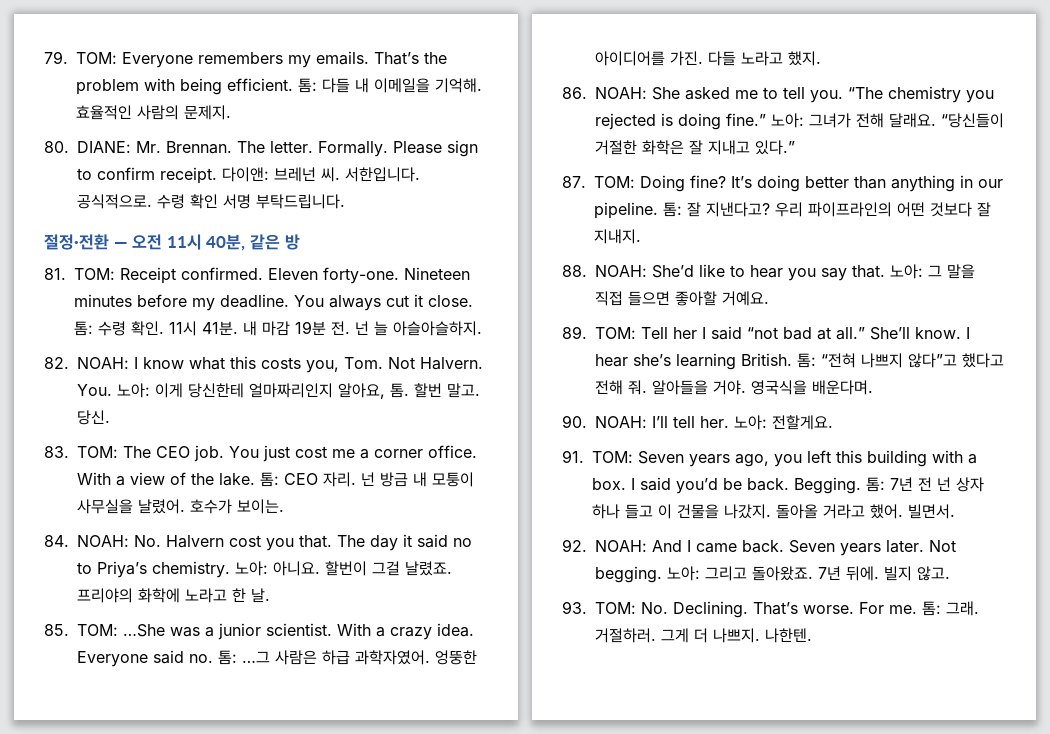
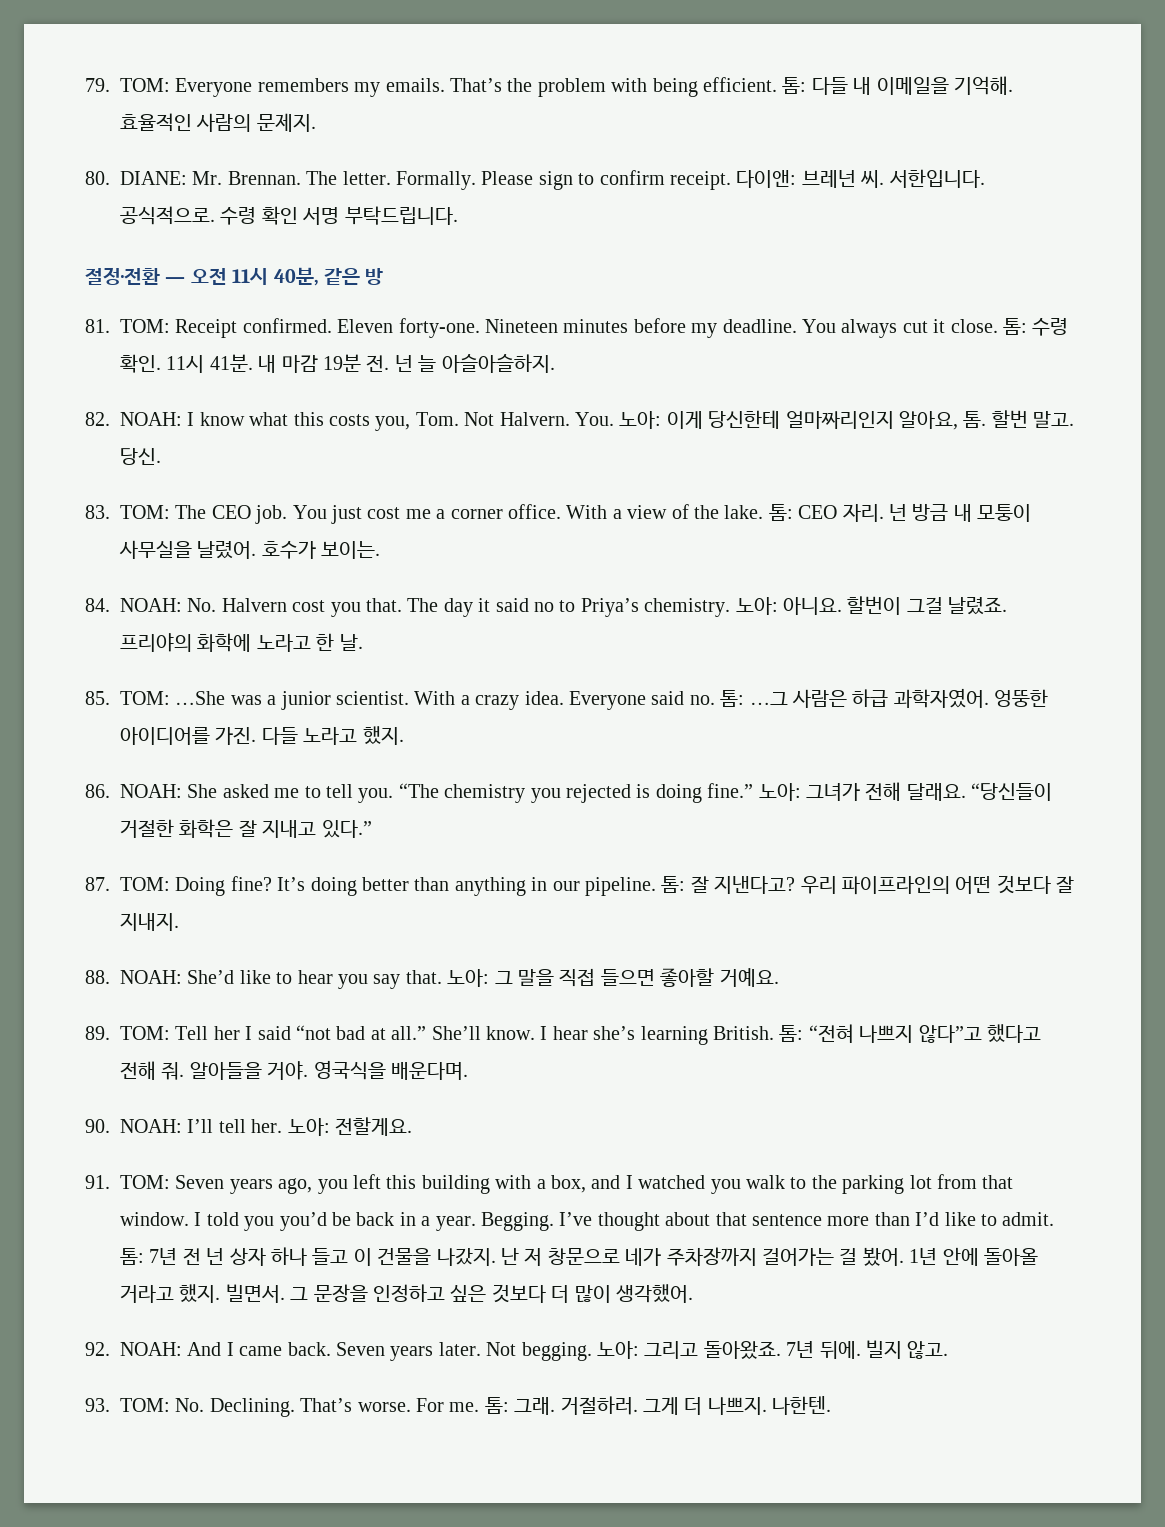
- 91. TOM: Seven years ago, you left this building with a box. I said you’d be back. Begging.
+ 91. TOM: Seven years ago, you left this building with a box, and I watched you walk to the parking lot from that window. I told you you’d be back in a year. Begging. I’ve thought about that sentence more than I’d like to admit.
- 돌아올 거라고 했어.
+ 난 저 창문으로 네가 주차장까지 걸어가는 걸 봤어. 1년 안에 돌아올 거라고 했지.
+ 그 문장을 인정하고 싶은 것보다 더 많이 생각했어.

